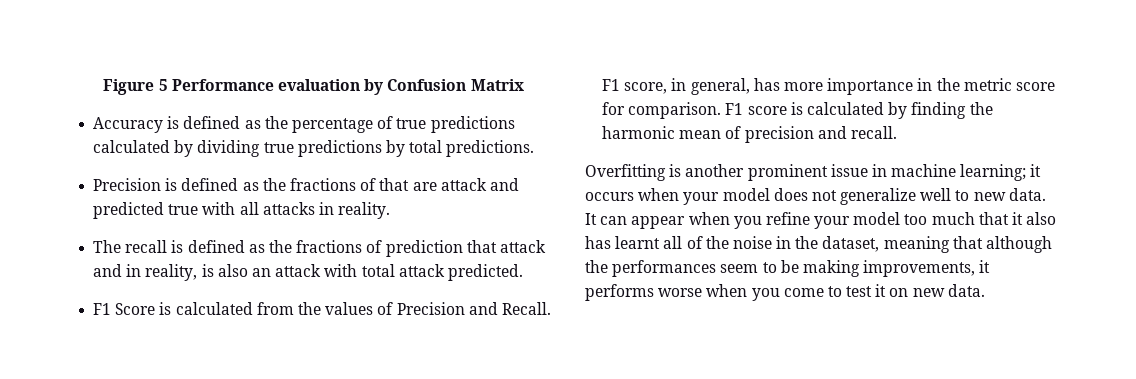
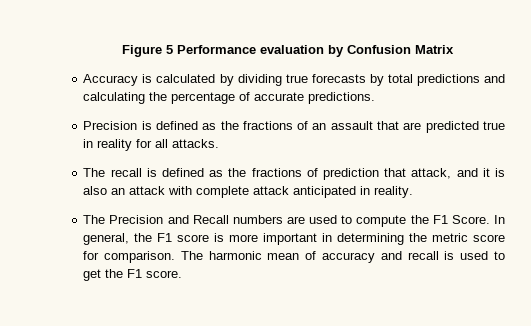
- Accuracy is defined as the percentage of true predictions calculated by dividing true predictions by total predictions.
+ Accuracy is calculated by dividing true forecasts by total predictions and calculating the percentage of accurate predictions.
- Precision is defined as the fractions of that are attack and predicted true with all attacks in reality.
+ Precision is defined as the fractions of an assault that are predicted true in reality for all attacks.
- The recall is defined as the fractions of prediction that attack and in reality, is also an attack with total attack predicted.
- F1 Score is calculated from the values of Precision and Recall. F1 score, in general, has more importance in the metric score for comparison.
+ The recall is defined as the fractions of prediction that attack, and it is also an attack with complete attack anticipated in reality.
+ The Precision and Recall numbers are used to compute the F1 Score. In general, the F1 score is more important in determining the metric score for comparison.
- F1 score is calculated by finding the harmonic mean of precision and recall.
- Overfitting is another prominent issue in machine learning; it occurs when your model does not generalize well to new data. It can appear when you refine your model too much that it also has learnt all of the noise in the dataset, meaning that although the performances seem to be making improvements, it performs worse when you come to test it on new data.
+ The harmonic mean of accuracy and recall is used to get the F1 score.

